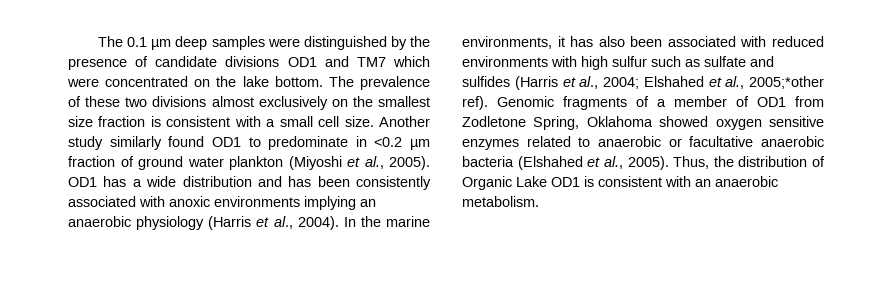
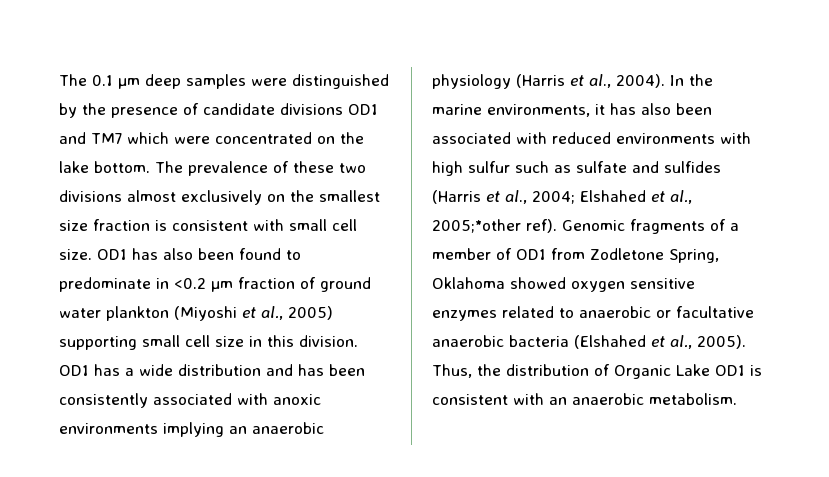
- The prevalence of these two divisions almost exclusively on the smallest size fraction is consistent with a small cell size.
+ The prevalence of these two divisions almost exclusively on the smallest size fraction is consistent with small cell size.
- Another study similarly found OD1 to predominate in <0.2 µm fraction of ground water plankton (Miyoshi et al., 2005).
+ OD1 has also been found to predominate in <0.2 µm fraction of ground water plankton (Miyoshi et al., 2005) supporting small cell size in this division.

